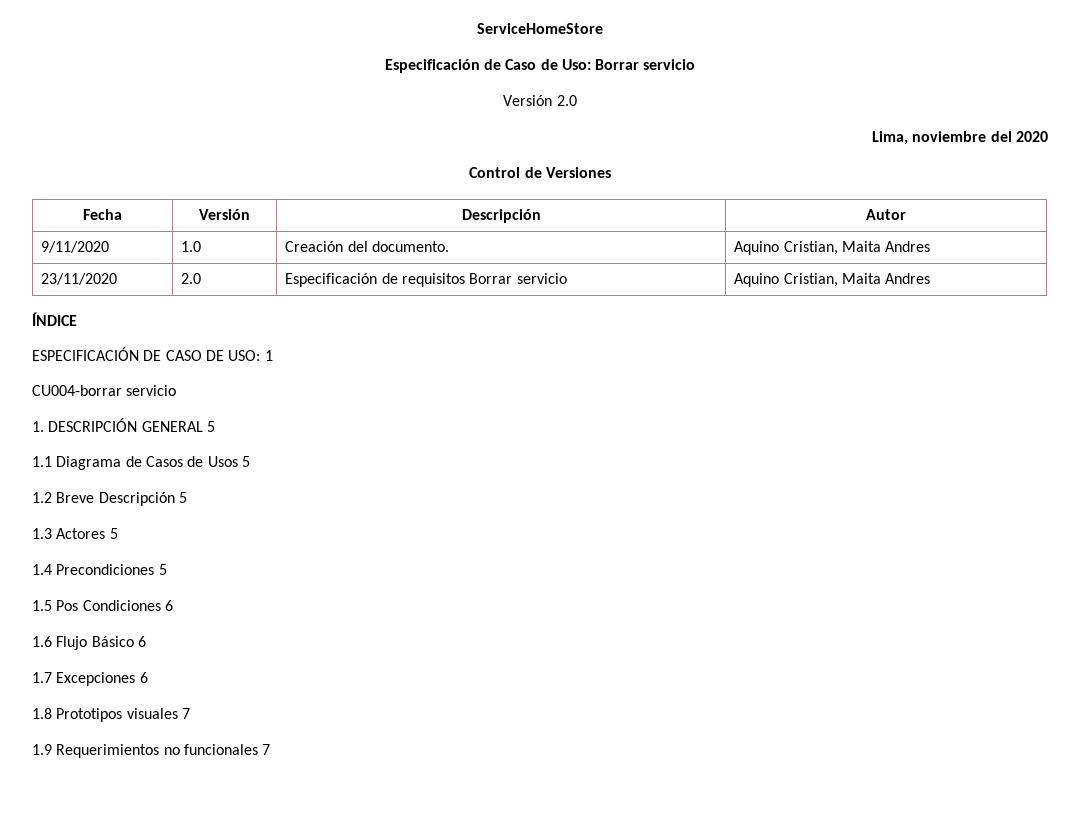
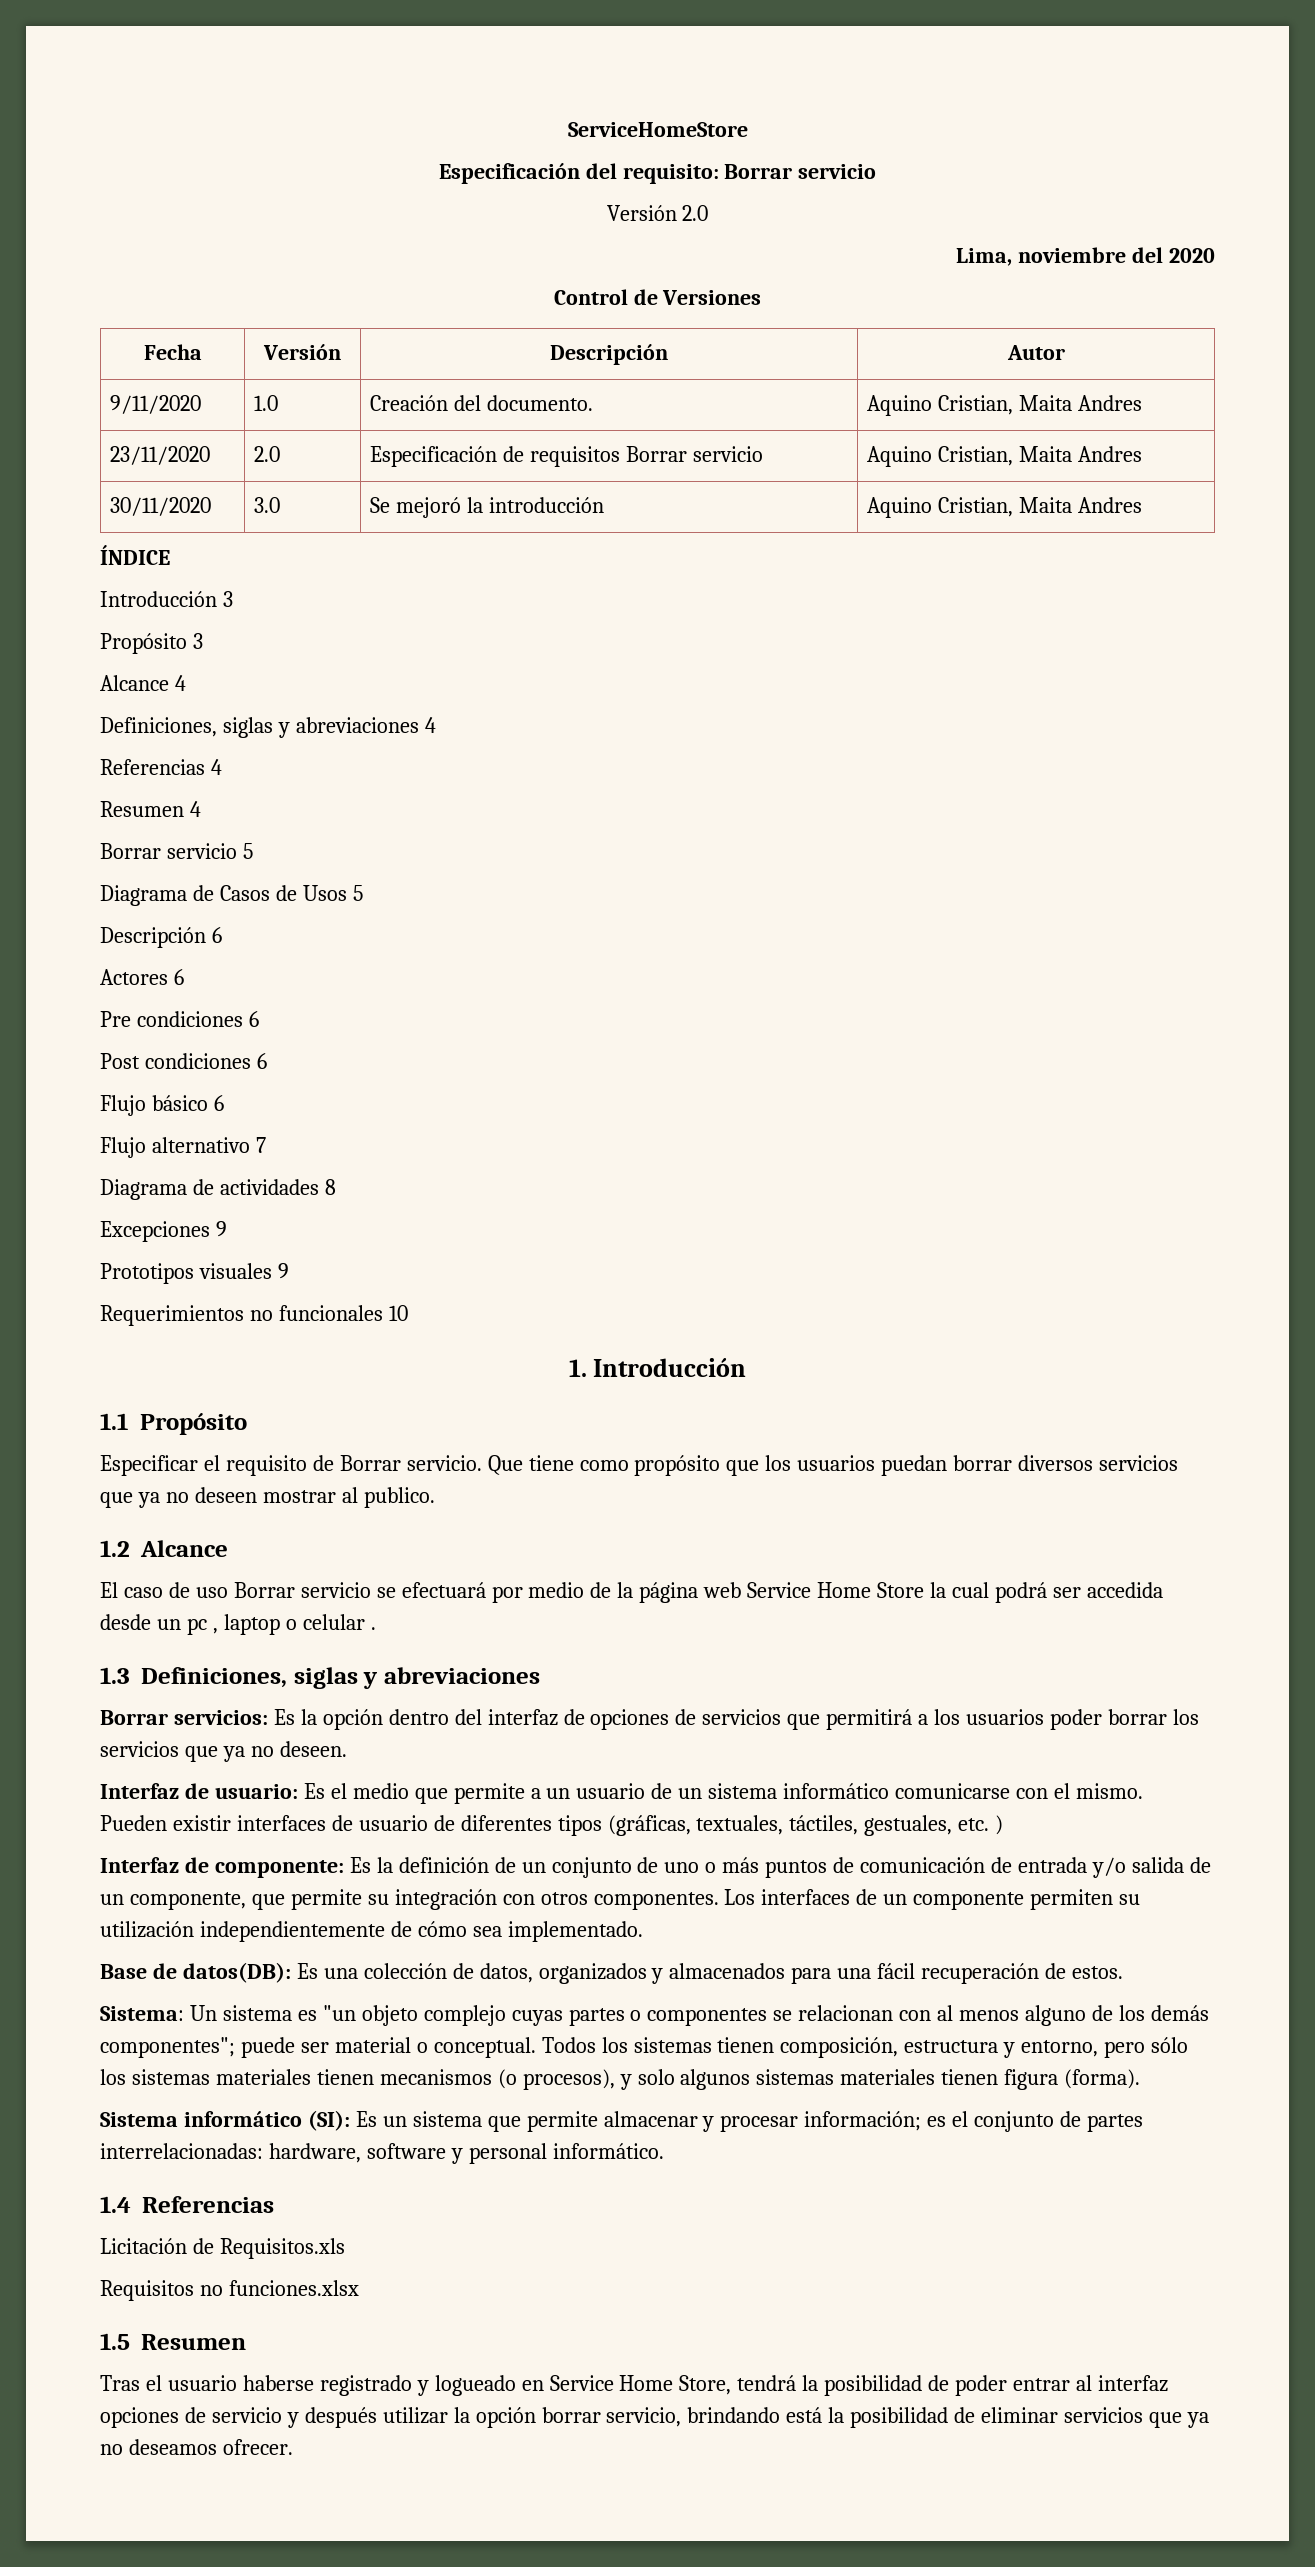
- Especificación de Caso de Uso: Borrar servicio
+ Especificación del requisito: Borrar servicio
+ 30/11/2020 | 3.0 | Se mejoró la introducción | Aquino Cristian, Maita Andres
  ÍNDICE
- ESPECIFICACIÓN DE CASO DE USO: 1
- CU004-borrar servicio
- 1. DESCRIPCIÓN GENERAL 5
- 1.1 Diagrama de Casos de Usos 5
+ Introducción 3
+ Propósito 3
+ Alcance 4
+ Definiciones, siglas y abreviaciones 4
+ Referencias 4
+ Resumen 4
+ Borrar servicio 5
+ Diagrama de Casos de Usos 5
- 1.2 Breve Descripción 5
- 1.3 Actores 5
- 1.4 Precondiciones 5
- 1.5 Pos Condiciones 6
- 1.6 Flujo Básico 6
- 1.7 Excepciones 6
- 1.8 Prototipos visuales 7
- 1.9 Requerimientos no funcionales 7
+ Descripción 6
+ Actores 6
+ Pre condiciones 6
+ Post condiciones 6
+ Flujo básico 6
+ Flujo alternativo 7
+ Diagrama de actividades 8
+ Excepciones 9
+ Prototipos visuales 9
+ Requerimientos no funcionales 10
+ 1. Introducción
+ 1.1 Propósito
+ Especificar el requisito de Borrar servicio. Que tiene como propósito que los usuarios puedan borrar diversos servicios que ya no deseen mostrar al publico.
+ 1.2 Alcance
+ El caso de uso Borrar servicio se efectuará por medio de la página web Service Home Store la cual podrá ser accedida desde un pc , laptop o celular .
+ 1.3 Definiciones, siglas y abreviaciones
+ Borrar servicios: Es la opción dentro del interfaz de opciones de servicios que permitirá a los usuarios poder borrar los servicios que ya no deseen.
+ Interfaz de usuario: Es el medio que permite a un usuario de un sistema informático comunicarse con el mismo. Pueden existir interfaces de usuario de diferentes tipos (gráficas, textuales, táctiles, gestuales, etc. )
+ Interfaz de componente: Es la definición de un conjunto de uno o más puntos de comunicación de entrada y/o salida de un componente, que permite su integración con otros componentes. Los interfaces de un componente permiten su utilización independientemente de cómo sea implementado.
+ Base de datos(DB): Es una colección de datos, organizados y almacenados para una fácil recuperación de estos.
+ Sistema: Un sistema es "un objeto complejo cuyas partes o componentes se relacionan con al menos alguno de los demás componentes"; puede ser material o conceptual. Todos los sistemas tienen composición, estructura y entorno, pero sólo los sistemas materiales tienen mecanismos (o procesos), y solo algunos sistemas materiales tienen figura (forma).
+ Sistema informático (SI): Es un sistema que permite almacenar y procesar información; es el conjunto de partes interrelacionadas: hardware, software y personal informático.
+ 1.4 Referencias
+ Licitación de Requisitos.xls
+ Requisitos no funciones.xlsx
+ 1.5 Resumen
+ Tras el usuario haberse registrado y logueado en Service Home Store, tendrá la posibilidad de poder entrar al interfaz opciones de servicio y después utilizar la opción borrar servicio, brindando está la posibilidad de eliminar servicios que ya no deseamos ofrecer.

